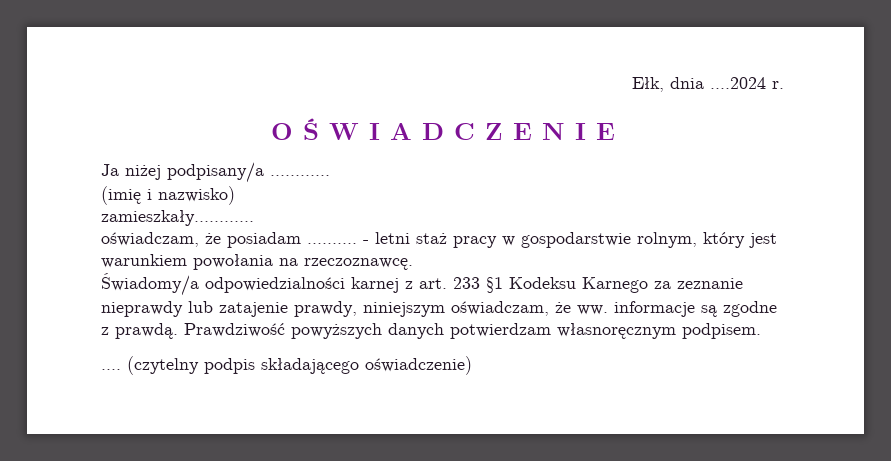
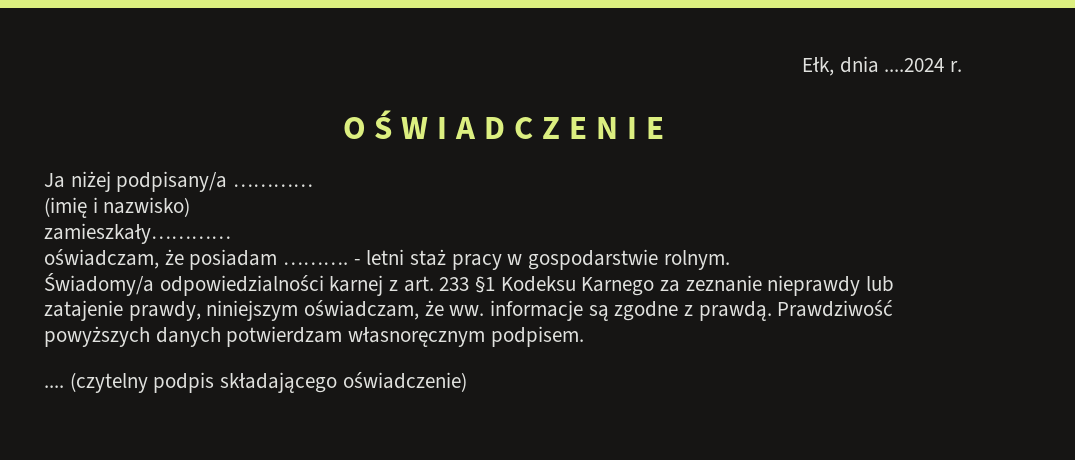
- - letni staż pracy w gospodarstwie rolnym, który jest warunkiem powołania na rzeczoznawcę.
+ - letni staż pracy w gospodarstwie rolnym.

